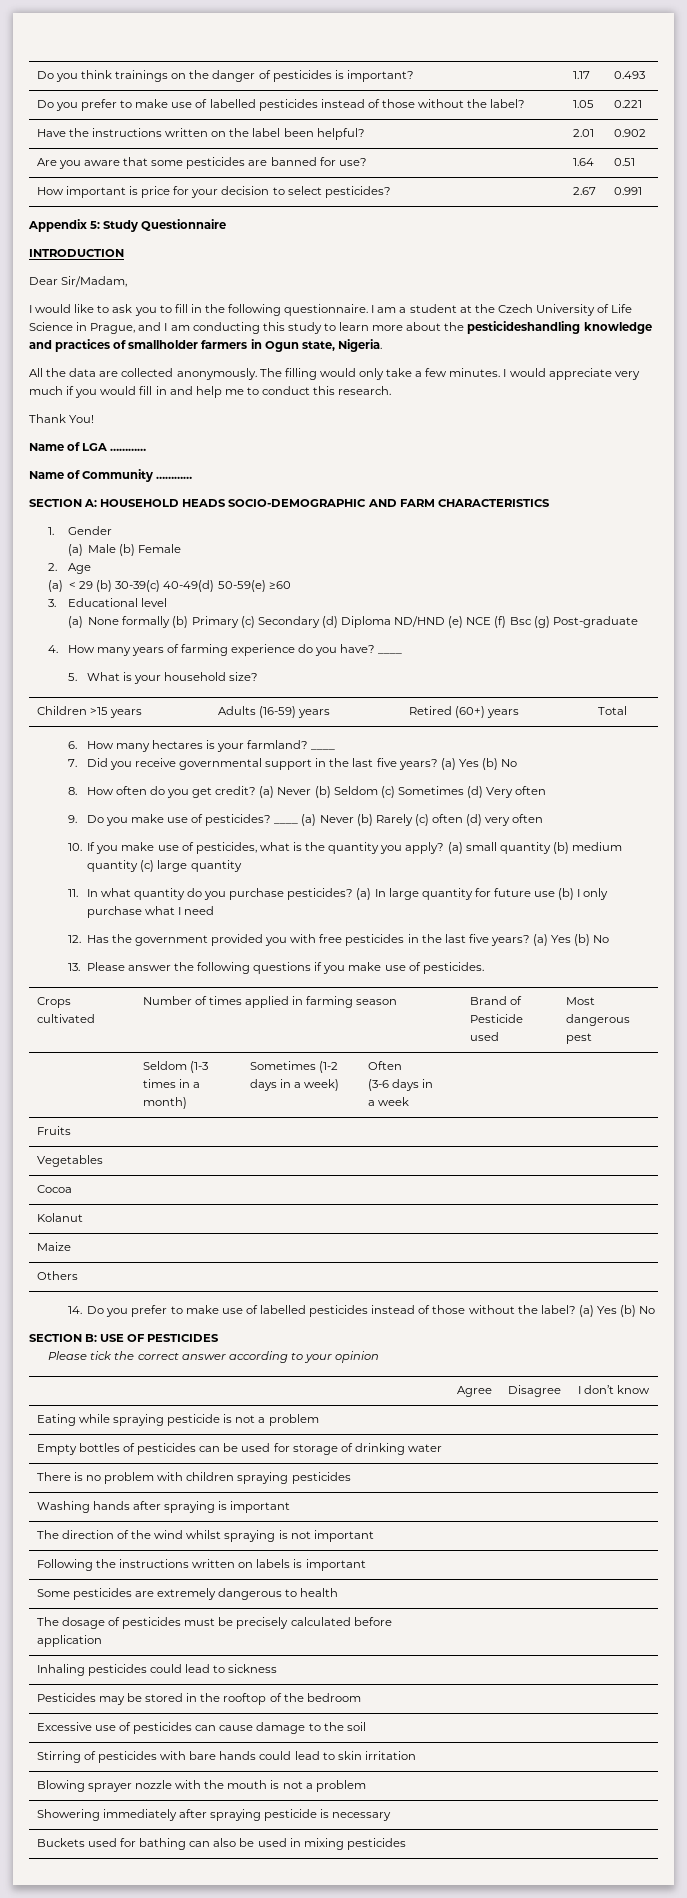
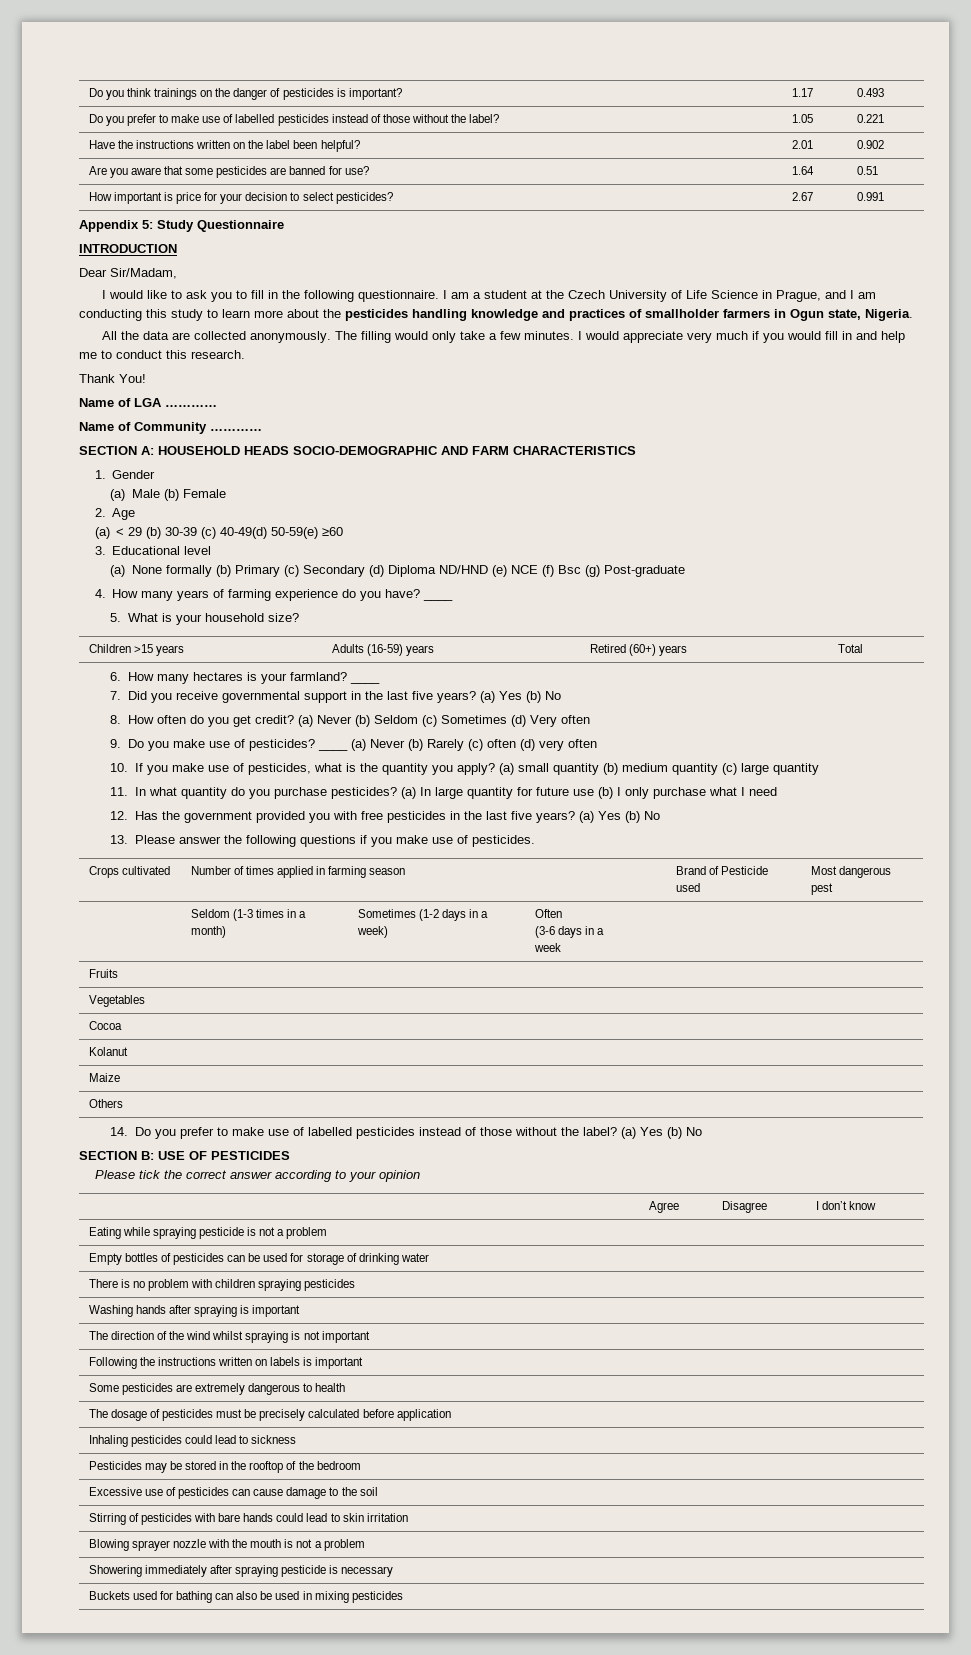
- I am a student at the Czech University of Life Science in Prague, and I am conducting this study to learn more about the pesticideshandling knowledge and practices of smallholder farmers in Ogun state, Nigeria.
+ I am a student at the Czech University of Life Science in Prague, and I am conducting this study to learn more about the pesticides handling knowledge and practices of smallholder farmers in Ogun state, Nigeria.
- (a) < 29 (b) 30-39(c) 40-49(d) 50-59(e) ≥60
+ (a) < 29 (b) 30-39 (c) 40-49(d) 50-59(e) ≥60

